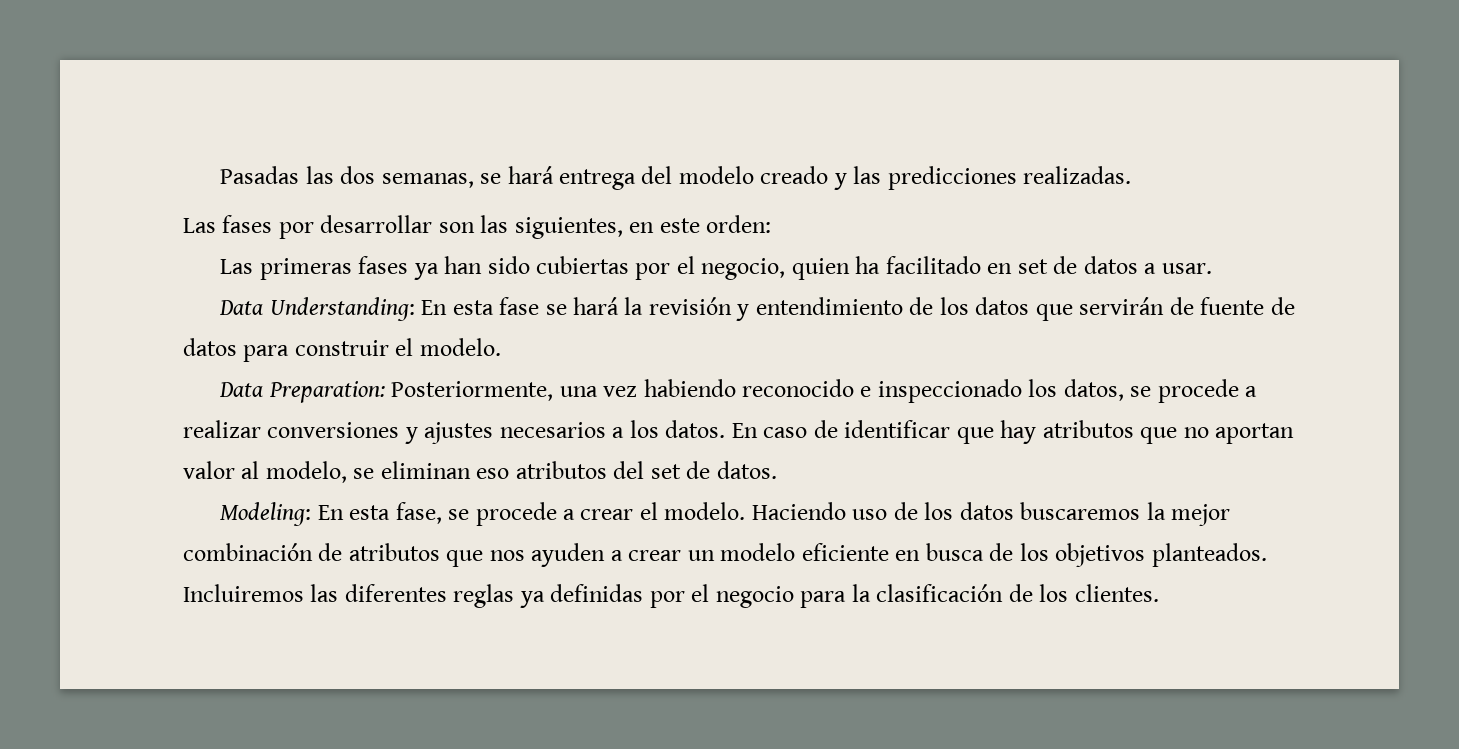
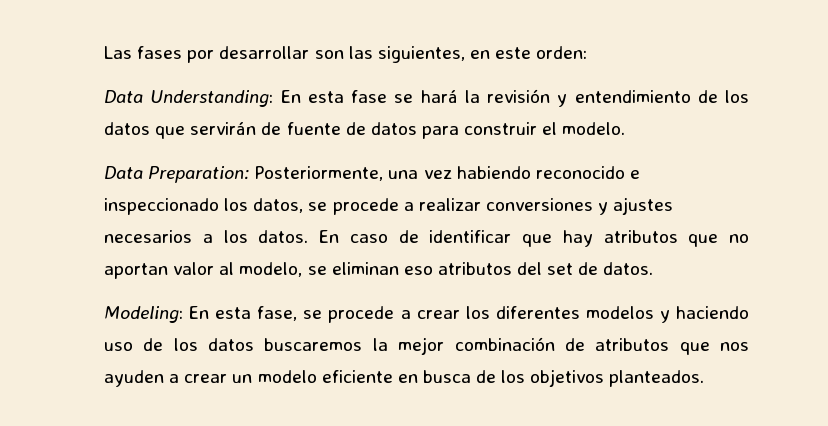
- Pasadas las dos semanas, se hará entrega del modelo creado y las predicciones realizadas.
- Las primeras fases ya han sido cubiertas por el negocio, quien ha facilitado en set de datos a usar.
- Modeling: En esta fase, se procede a crear el modelo. Haciendo uso de los datos buscaremos la mejor combinación de atributos que nos ayuden a crear un modelo eficiente en busca de los objetivos planteados. Incluiremos las diferentes reglas ya definidas por el negocio para la clasificación de los clientes.
+ Modeling: En esta fase, se procede a crear los diferentes modelos y haciendo uso de los datos buscaremos la mejor combinación de atributos que nos ayuden a crear un modelo eficiente en busca de los objetivos planteados.

